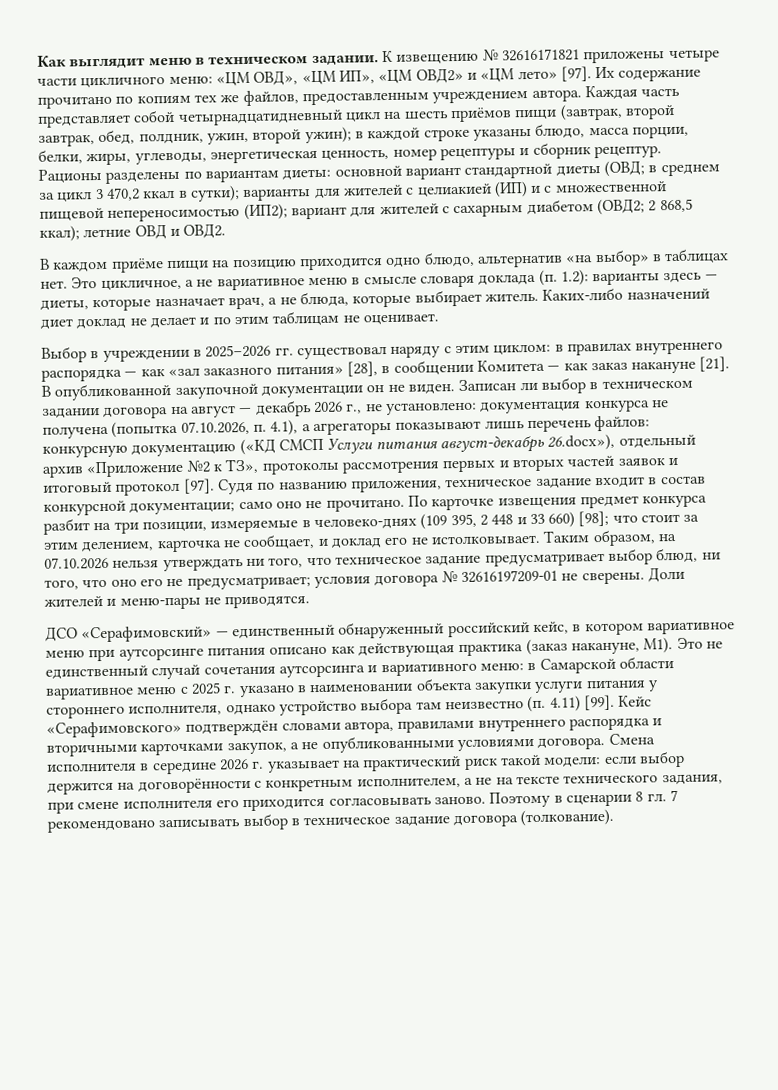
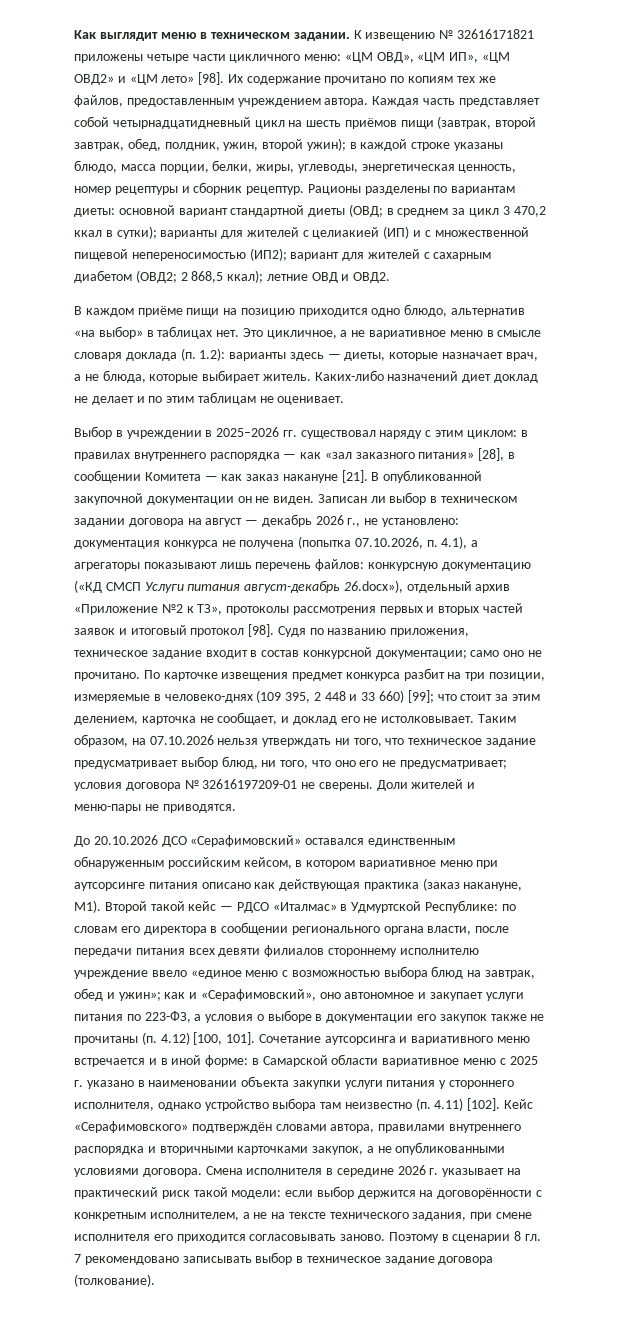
- К извещению № 32616171821 приложены четыре части цикличного меню: «ЦМ ОВД», «ЦМ ИП», «ЦМ ОВД2» и «ЦМ лето» [97].
+ К извещению № 32616171821 приложены четыре части цикличного меню: «ЦМ ОВД», «ЦМ ИП», «ЦМ ОВД2» и «ЦМ лето» [98].
- Записан ли выбор в техническом задании договора на август — декабрь 2026 г., не установлено: документация конкурса не получена (попытка 07.10.2026, п. 4.1), а агрегаторы показывают лишь перечень файлов: конкурсную документацию («КД СМСП Услуги питания август-декабрь 26.docx»), отдельный архив «Приложение №2 к ТЗ», протоколы рассмотрения первых и вторых частей заявок и итоговый протокол [97].
+ Записан ли выбор в техническом задании договора на август — декабрь 2026 г., не установлено: документация конкурса не получена (попытка 07.10.2026, п. 4.1), а агрегаторы показывают лишь перечень файлов: конкурсную документацию («КД СМСП Услуги питания август-декабрь 26.docx»), отдельный архив «Приложение №2 к ТЗ», протоколы рассмотрения первых и вторых частей заявок и итоговый протокол [98].
- По карточке извещения предмет конкурса разбит на три позиции, измеряемые в человеко-днях (109 395, 2 448 и 33 660) [98]; что стоит за этим делением, карточка не сообщает, и доклад его не истолковывает.
+ По карточке извещения предмет конкурса разбит на три позиции, измеряемые в человеко-днях (109 395, 2 448 и 33 660) [99]; что стоит за этим делением, карточка не сообщает, и доклад его не истолковывает.
- ДСО «Серафимовский» — единственный обнаруженный российский кейс, в котором вариативное меню при аутсорсинге питания описано как действующая практика (заказ накануне, М1). Это не единственный случай сочетания аутсорсинга и вариативного меню: в Самарской области вариативное меню с 2025 г. указано в наименовании объекта закупки услуги питания у стороннего исполнителя, однако устройство выбора там неизвестно (п. 4.11) [99].
+ До 20.10.2026 ДСО «Серафимовский» оставался единственным обнаруженным российским кейсом, в котором вариативное меню при аутсорсинге питания описано как действующая практика (заказ накануне, М1). Второй такой кейс — РДСО «Италмас» в Удмуртской Республике: по словам его директора в сообщении регионального органа власти, после передачи питания всех девяти филиалов стороннему исполнителю учреждение ввело «единое меню с возможностью выбора блюд на завтрак, обед и ужин»; как и «Серафимовский», оно автономное и закупает услуги питания по 223-ФЗ, а условия о выборе в документации его закупок также не прочитаны (п. 4.12) [100, 101]. Сочетание аутсорсинга и вариативного меню встречается и в иной форме: в Самарской области вариативное меню с 2025 г. указано в наименовании объекта закупки услуги питания у стороннего исполнителя, однако устройство выбора там неизвестно (п. 4.11) [102].

